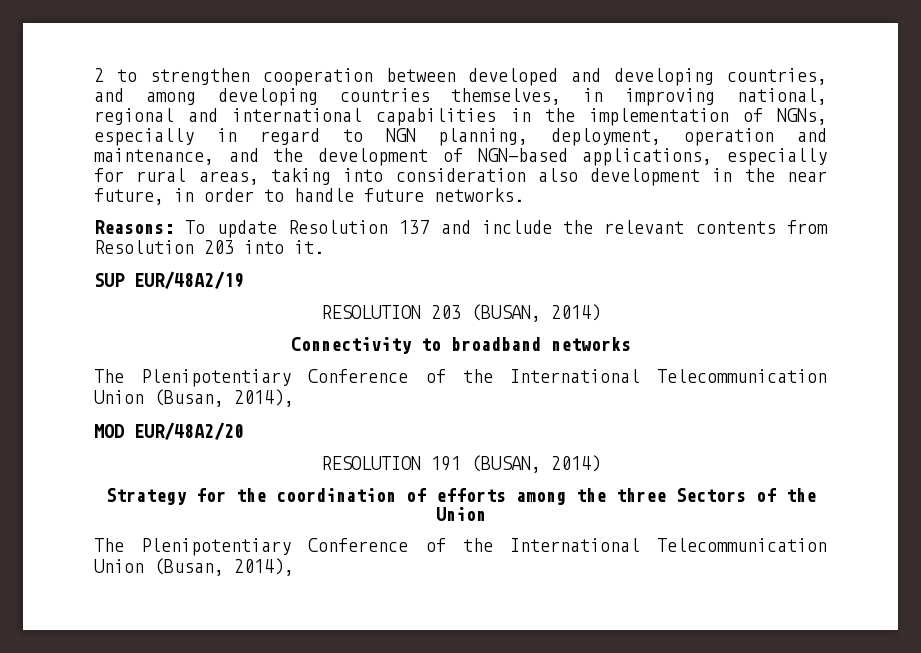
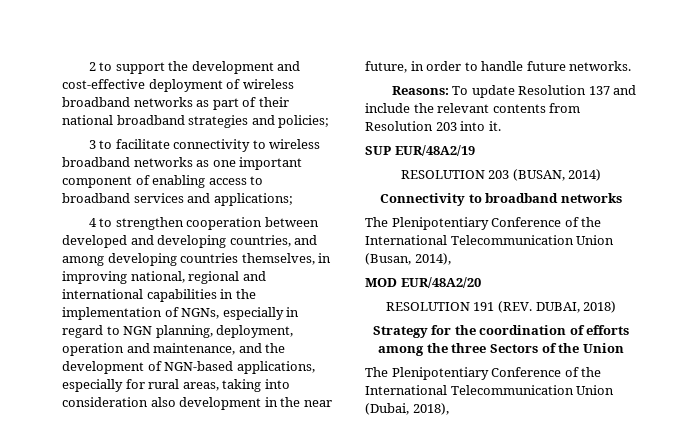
- 2 to strengthen cooperation between developed and developing countries, and among developing countries themselves, in improving national, regional and international capabilities in the implementation of NGNs, especially in regard to NGN planning, deployment, operation and maintenance, and the development of NGN-based applications, especially for rural areas, taking into consideration also development in the near future, in order to handle future networks.
+ 2 to support the development and cost-effective deployment of wireless broadband networks as part of their national broadband strategies and policies;
+ 3 to facilitate connectivity to wireless broadband networks as one important component of enabling access to broadband services and applications;
+ 4 to strengthen cooperation between developed and developing countries, and among developing countries themselves, in improving national, regional and international capabilities in the implementation of NGNs, especially in regard to NGN planning, deployment, operation and maintenance, and the development of NGN-based applications, especially for rural areas, taking into consideration also development in the near future, in order to handle future networks.
- RESOLUTION 191 (BUSAN, 2014)
+ RESOLUTION 191 (REV. DUBAI, 2018)
  Strategy for the coordination of efforts among the three Sectors of the Union
- The Plenipotentiary Conference of the International Telecommunication Union (Busan, 2014),
+ The Plenipotentiary Conference of the International Telecommunication Union (Dubai, 2018),

